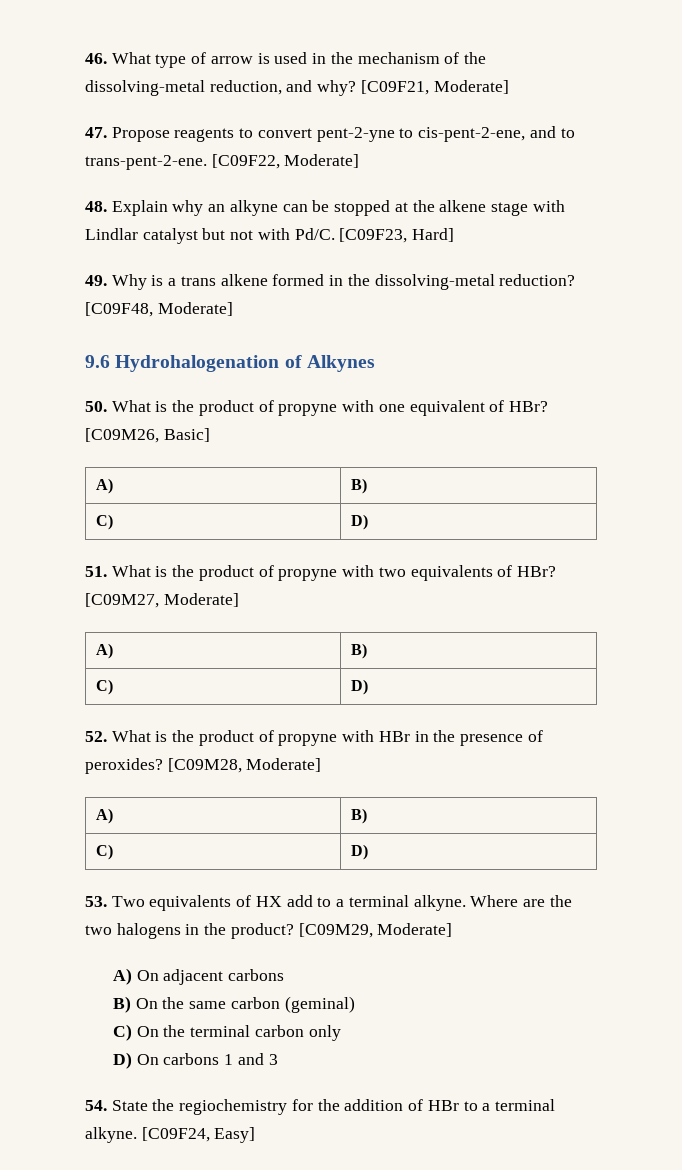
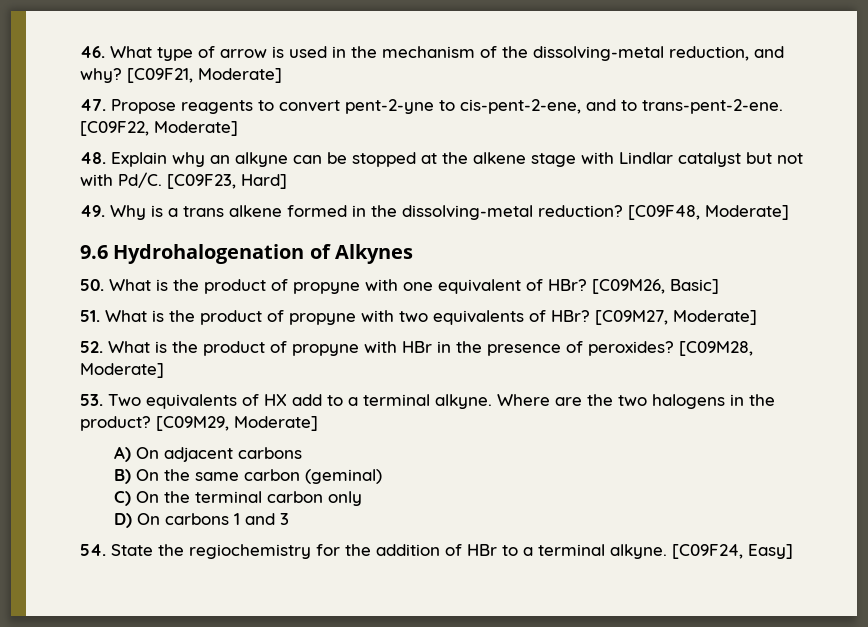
  [C09M26, Basic]
- A) | B)
- C) | D)
  [C09M27, Moderate]
- A) | B)
- C) | D)
  [C09M28, Moderate]
- A) | B)
- C) | D)

